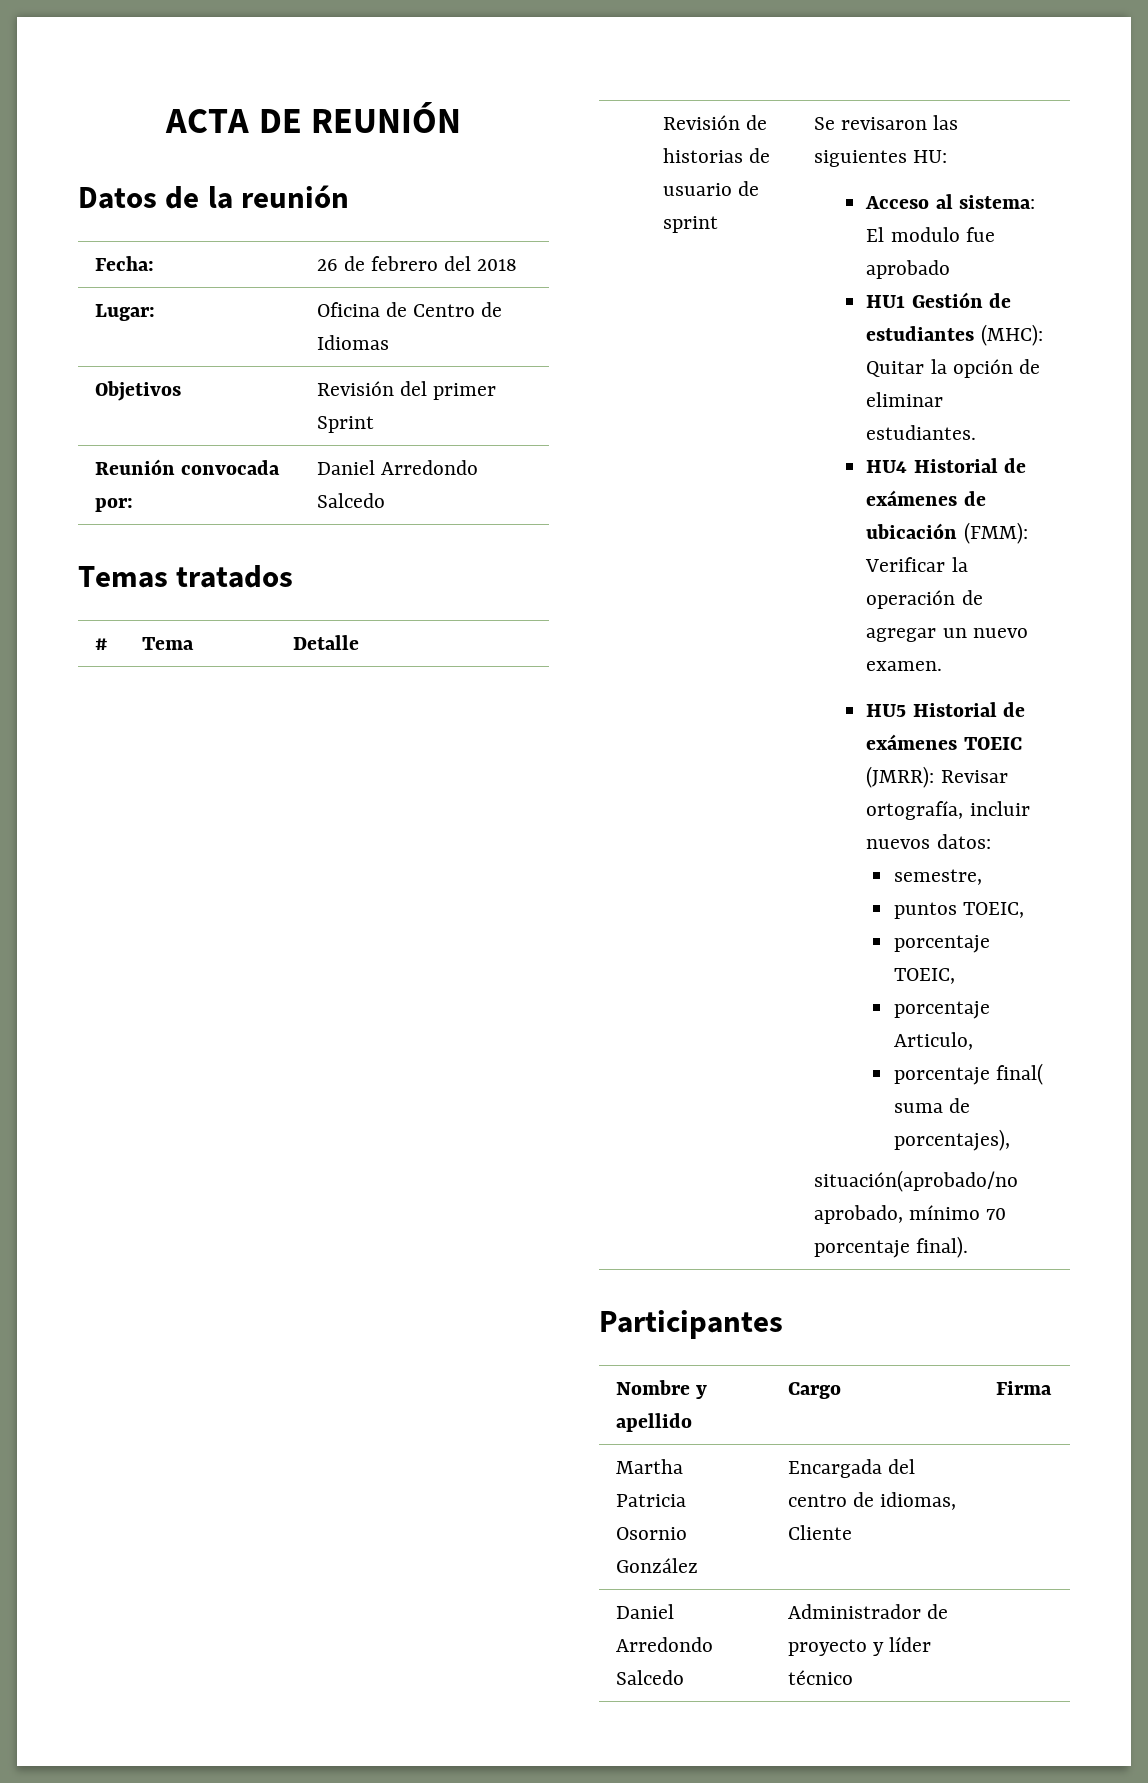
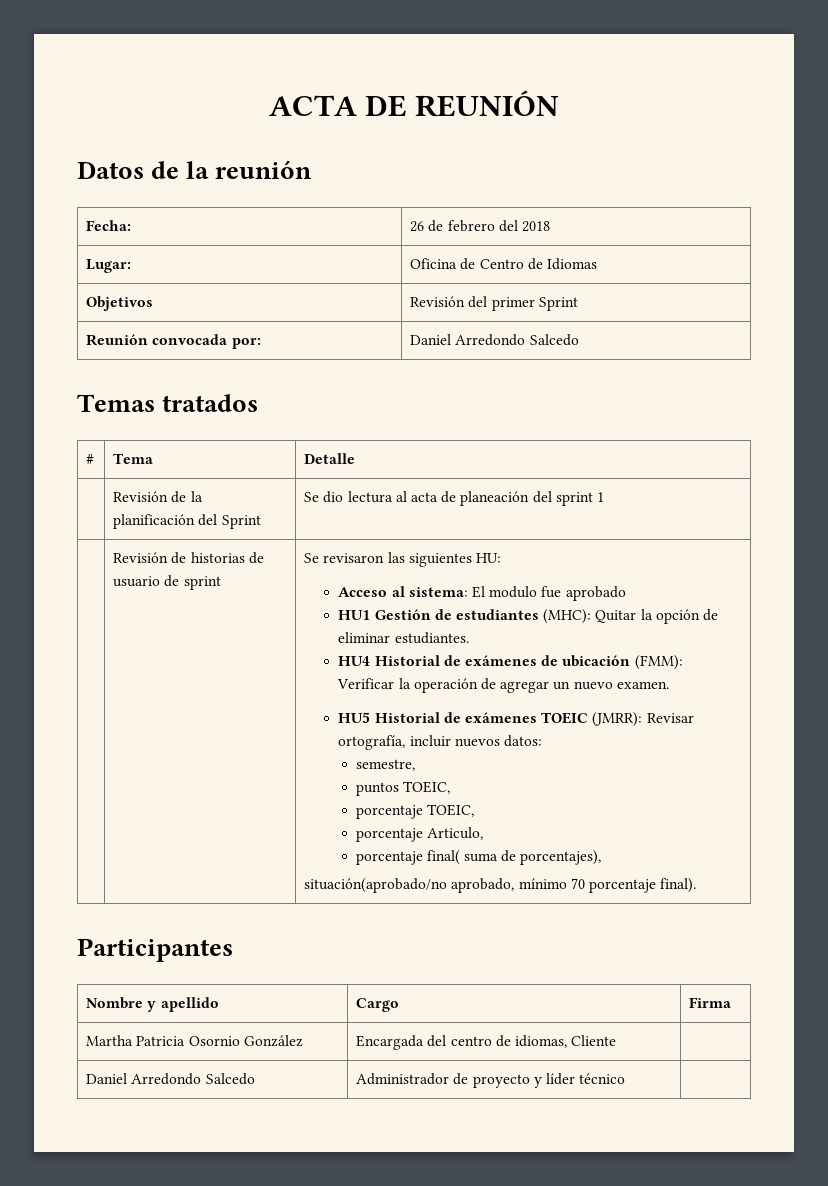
+ | Revisión de la planificación del Sprint | Se dio lectura al acta de planeación del sprint 1

